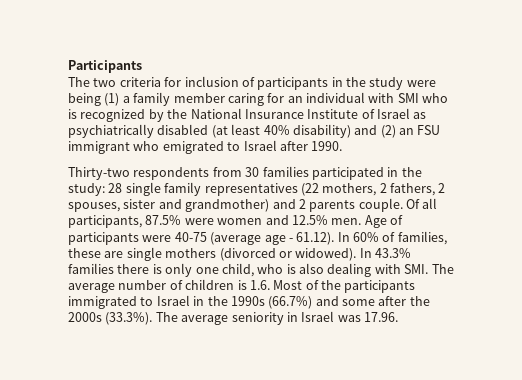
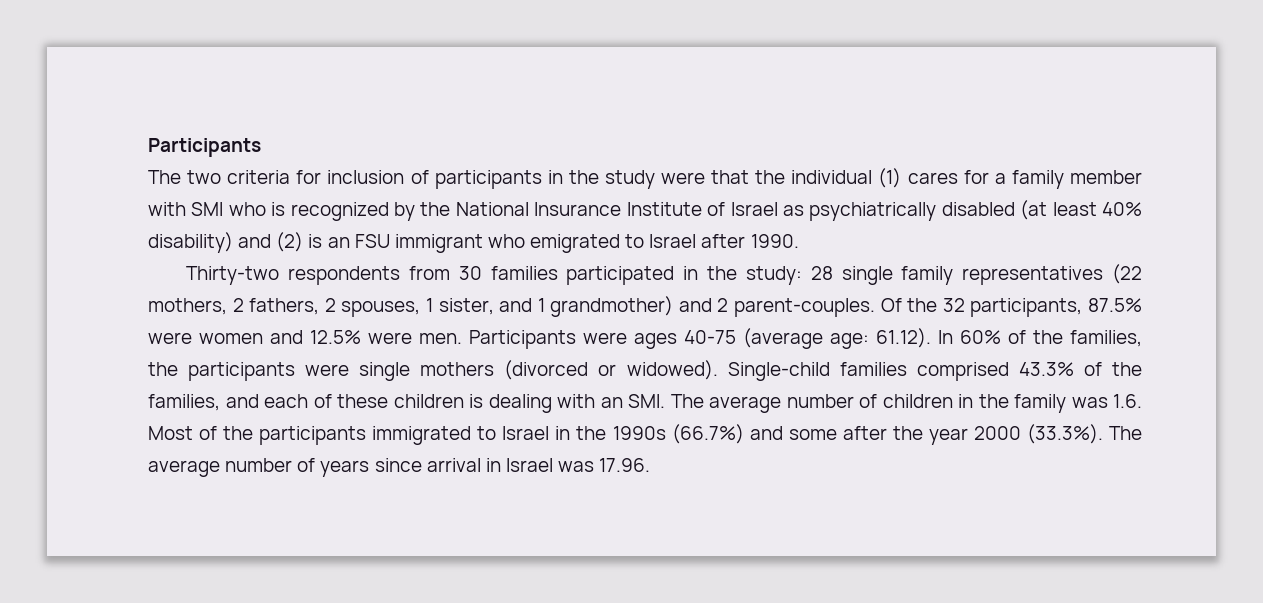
- The two criteria for inclusion of participants in the study were being (1) a family member caring for an individual with SMI who is recognized by the National Insurance Institute of Israel as psychiatrically disabled (at least 40% disability) and (2) an FSU immigrant who emigrated to Israel after 1990.
+ The two criteria for inclusion of participants in the study were that the individual (1) cares for a family member with SMI who is recognized by the National Insurance Institute of Israel as psychiatrically disabled (at least 40% disability) and (2) is an FSU immigrant who emigrated to Israel after 1990.
- Thirty-two respondents from 30 families participated in the study: 28 single family representatives (22 mothers, 2 fathers, 2 spouses, sister and grandmother) and 2 parents couple. Of all participants, 87.5% were women and 12.5% men. Age of participants were 40-75 (average age - 61.12). In 60% of families, these are single mothers (divorced or widowed).
+ Thirty-two respondents from 30 families participated in the study: 28 single family representatives (22 mothers, 2 fathers, 2 spouses, 1 sister, and 1 grandmother) and 2 parent-couples. Of the 32 participants, 87.5% were women and 12.5% were men. Participants were ages 40-75 (average age: 61.12). In 60% of the families, the participants were single mothers (divorced or widowed).
- In 43.3% families there is only one child, who is also dealing with SMI. The average number of children is 1.6. Most of the participants immigrated to Israel in the 1990s (66.7%) and some after the 2000s (33.3%). The average seniority in Israel was 17.96.
+ Single-child families comprised 43.3% of the families, and each of these children is dealing with an SMI. The average number of children in the family was 1.6. Most of the participants immigrated to Israel in the 1990s (66.7%) and some after the year 2000 (33.3%). The average number of years since arrival in Israel was 17.96.

